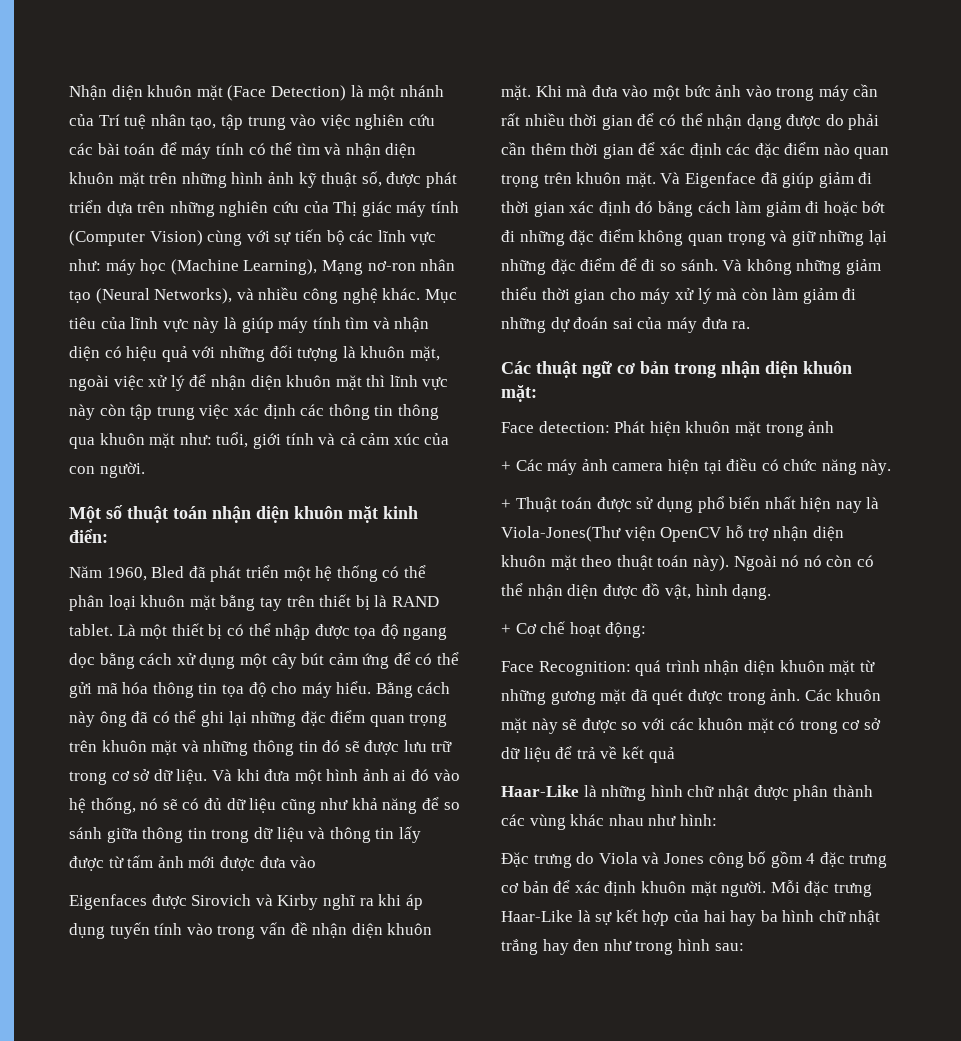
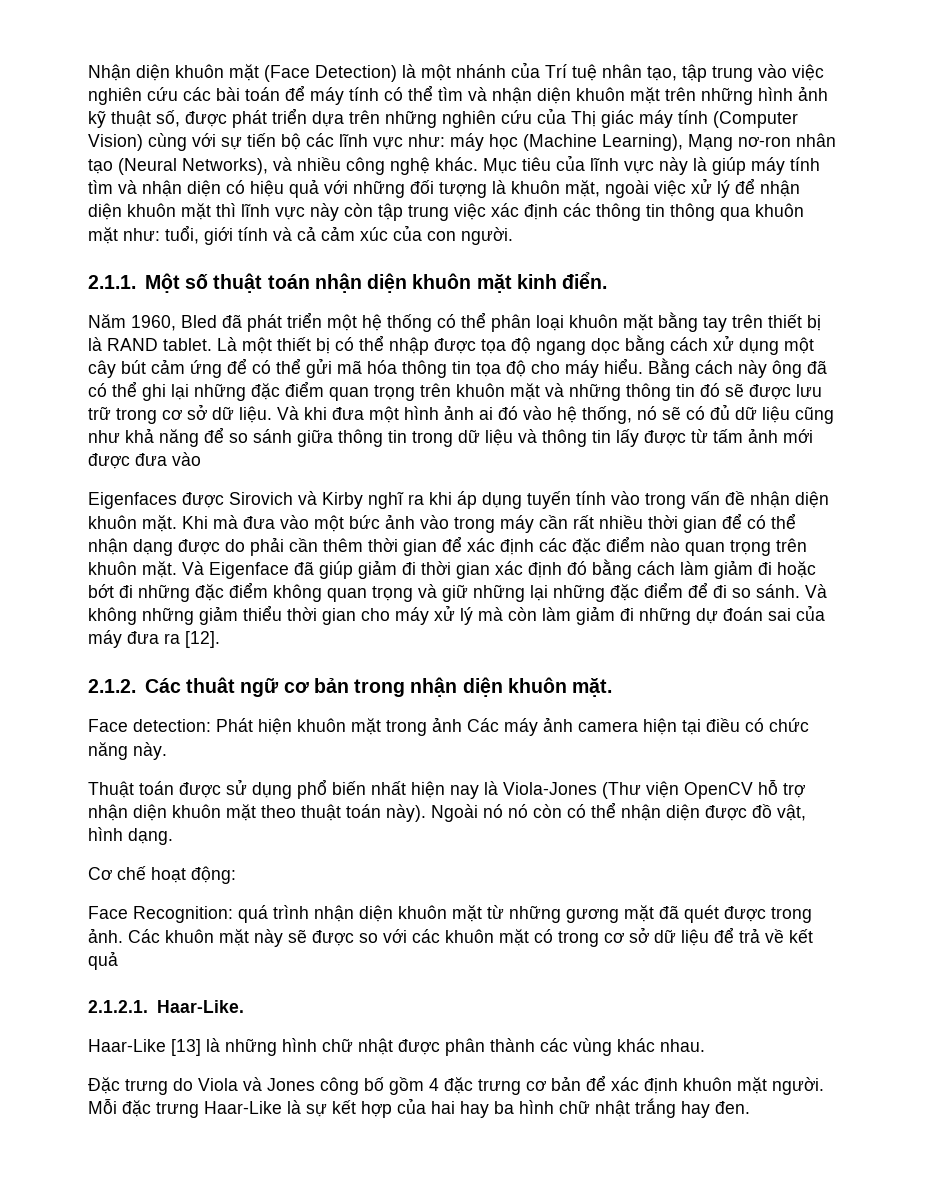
- Một số thuật toán nhận diện khuôn mặt kinh điển:
+ 2.1.1. Một số thuật toán nhận diện khuôn mặt kinh điển.
- Và không những giảm thiểu thời gian cho máy xử lý mà còn làm giảm đi những dự đoán sai của máy đưa ra.
- Các thuật ngữ cơ bản trong nhận diện khuôn mặt:
+ Và không những giảm thiểu thời gian cho máy xử lý mà còn làm giảm đi những dự đoán sai của máy đưa ra [12].
+ 2.1.2. Các thuât ngữ cơ bản trong nhận diện khuôn mặt.
- Face detection: Phát hiện khuôn mặt trong ảnh
- + Các máy ảnh camera hiện tại điều có chức năng này.
+ Face detection: Phát hiện khuôn mặt trong ảnh Các máy ảnh camera hiện tại điều có chức năng này.
- + Thuật toán được sử dụng phổ biến nhất hiện nay là Viola-Jones(Thư viện OpenCV hỗ trợ nhận diện khuôn mặt theo thuật toán này).
+ Thuật toán được sử dụng phổ biến nhất hiện nay là Viola-Jones (Thư viện OpenCV hỗ trợ nhận diện khuôn mặt theo thuật toán này).
- + Cơ chế hoạt động:
+ Cơ chế hoạt động:
- Haar-Like là những hình chữ nhật được phân thành các vùng khác nhau như hình:
+ 2.1.2.1. Haar-Like.
+ Haar-Like [13] là những hình chữ nhật được phân thành các vùng khác nhau.
- Mỗi đặc trưng Haar-Like là sự kết hợp của hai hay ba hình chữ nhật trắng hay đen như trong hình sau:
+ Mỗi đặc trưng Haar-Like là sự kết hợp của hai hay ba hình chữ nhật trắng hay đen.

